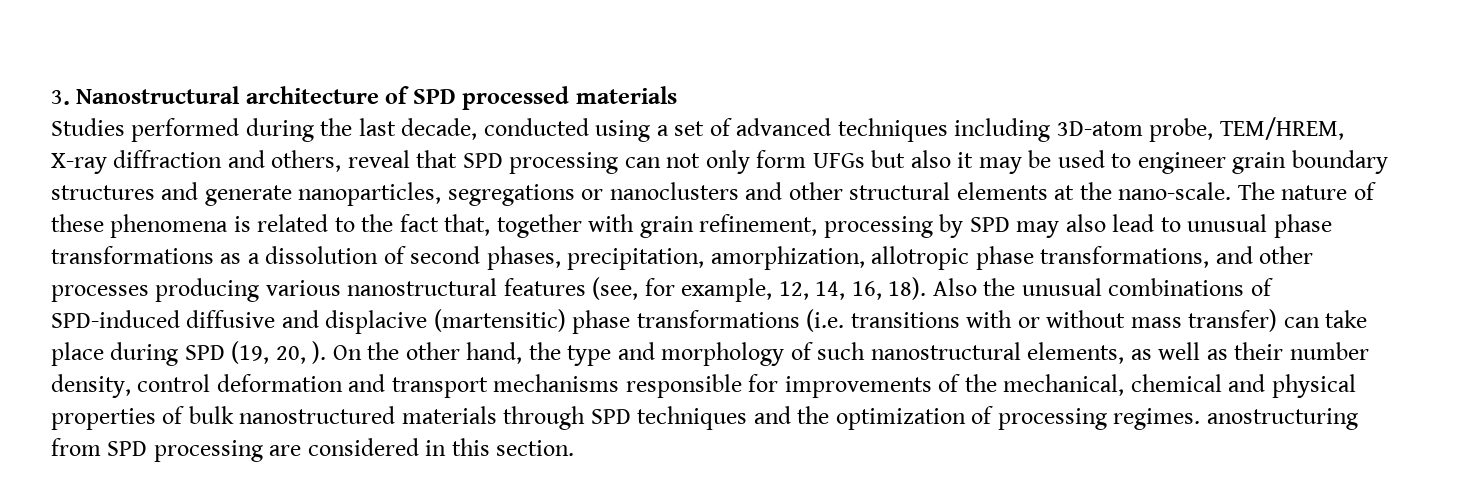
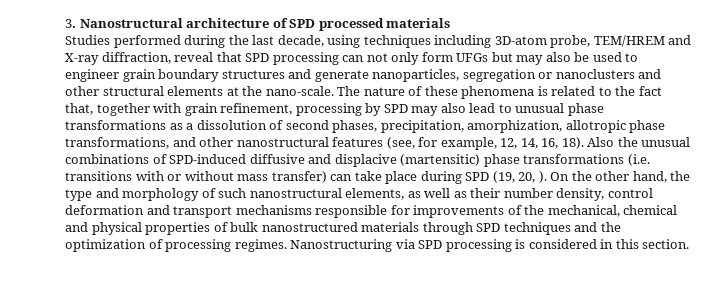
- Studies performed during the last decade, conducted using a set of advanced techniques including 3D-atom probe, TEM/HREM, X-ray diffraction and others, reveal that SPD processing can not only form UFGs but also it may be used to engineer grain boundary structures and generate nanoparticles, segregations or nanoclusters and other structural elements at the nano-scale.
+ Studies performed during the last decade, using techniques including 3D-atom probe, TEM/HREM and X-ray diffraction, reveal that SPD processing can not only form UFGs but may also be used to engineer grain boundary structures and generate nanoparticles, segregation or nanoclusters and other structural elements at the nano-scale.
- The nature of these phenomena is related to the fact that, together with grain refinement, processing by SPD may also lead to unusual phase transformations as a dissolution of second phases, precipitation, amorphization, allotropic phase transformations, and other processes producing various nanostructural features (see, for example, 12, 14, 16, 18).
+ The nature of these phenomena is related to the fact that, together with grain refinement, processing by SPD may also lead to unusual phase transformations as a dissolution of second phases, precipitation, amorphization, allotropic phase transformations, and other nanostructural features (see, for example, 12, 14, 16, 18).
- On the other hand, the type and morphology of such nanostructural elements, as well as their number density, control deformation and transport mechanisms responsible for improvements of the mechanical, chemical and physical properties of bulk nanostructured materials through SPD techniques and the optimization of processing regimes. anostructuring from SPD processing are considered in this section.
+ On the other hand, the type and morphology of such nanostructural elements, as well as their number density, control deformation and transport mechanisms responsible for improvements of the mechanical, chemical and physical properties of bulk nanostructured materials through SPD techniques and the optimization of processing regimes. Nanostructuring via SPD processing is considered in this section.

